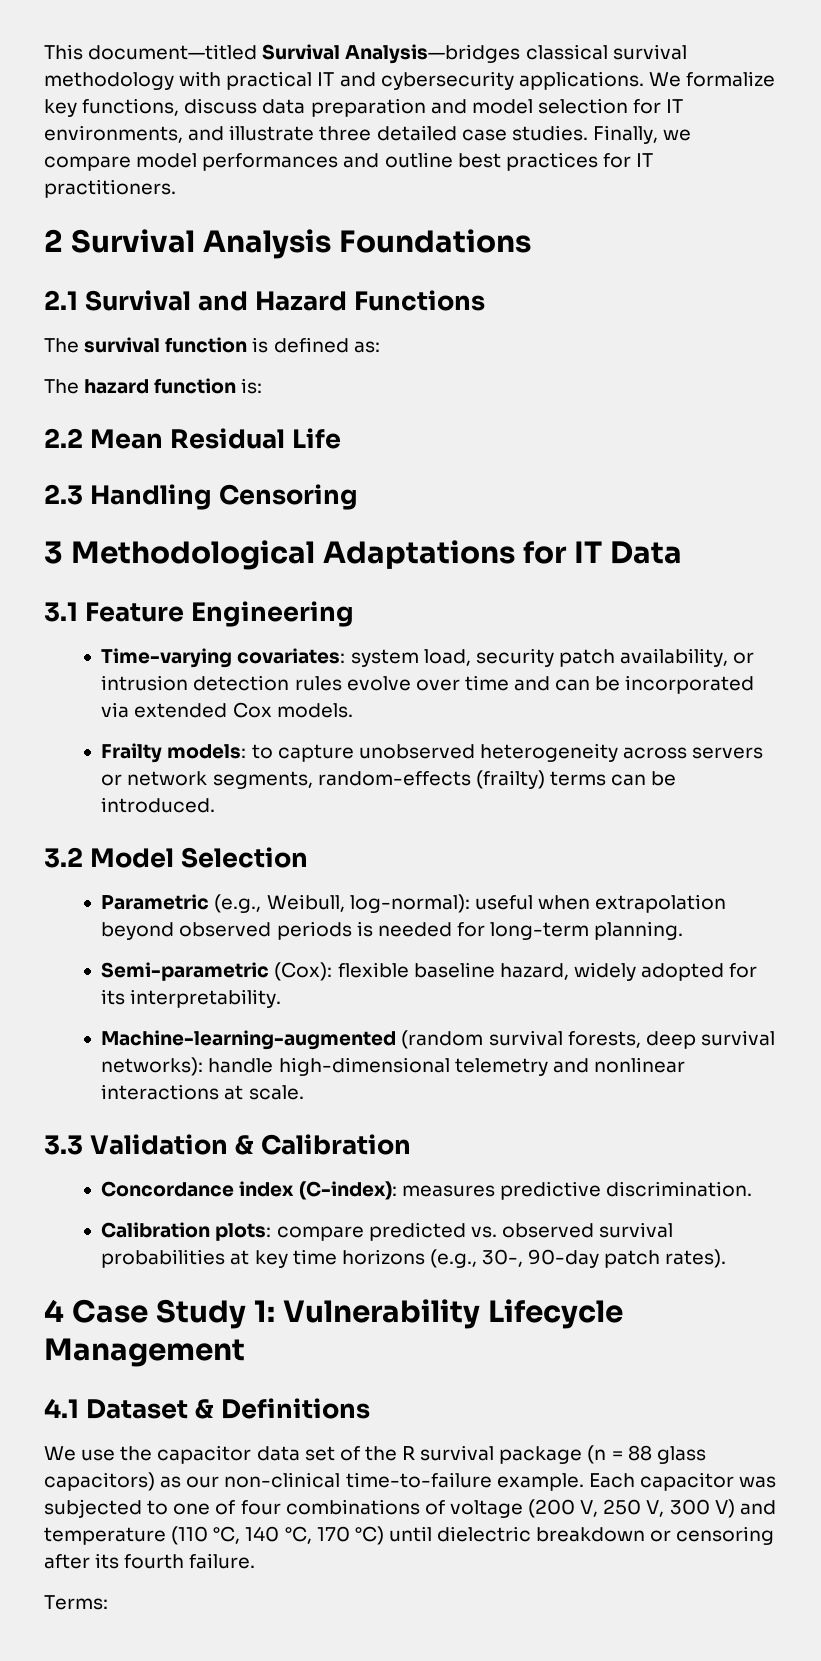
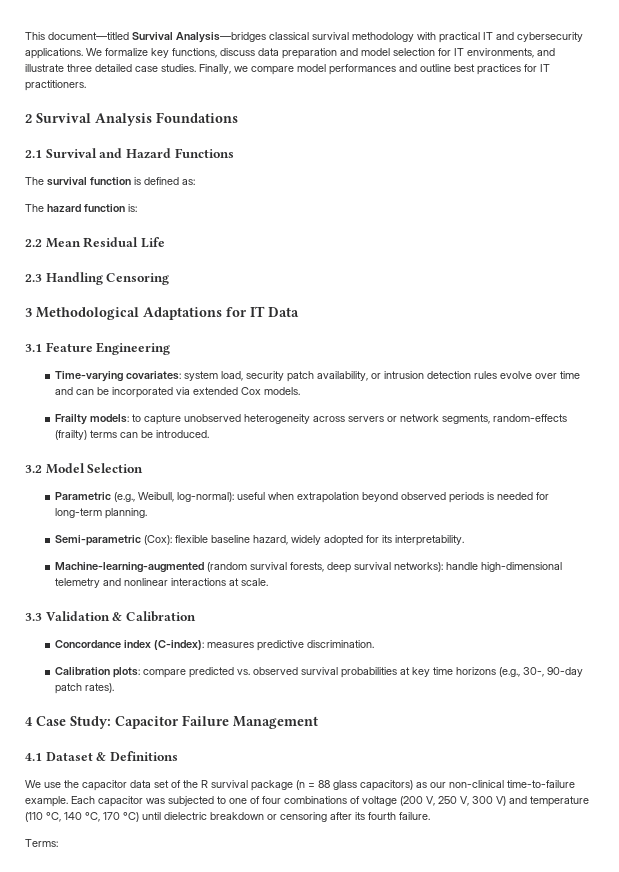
- 4 Case Study 1: Vulnerability Lifecycle Management
+ 4 Case Study: Capacitor Failure Management

